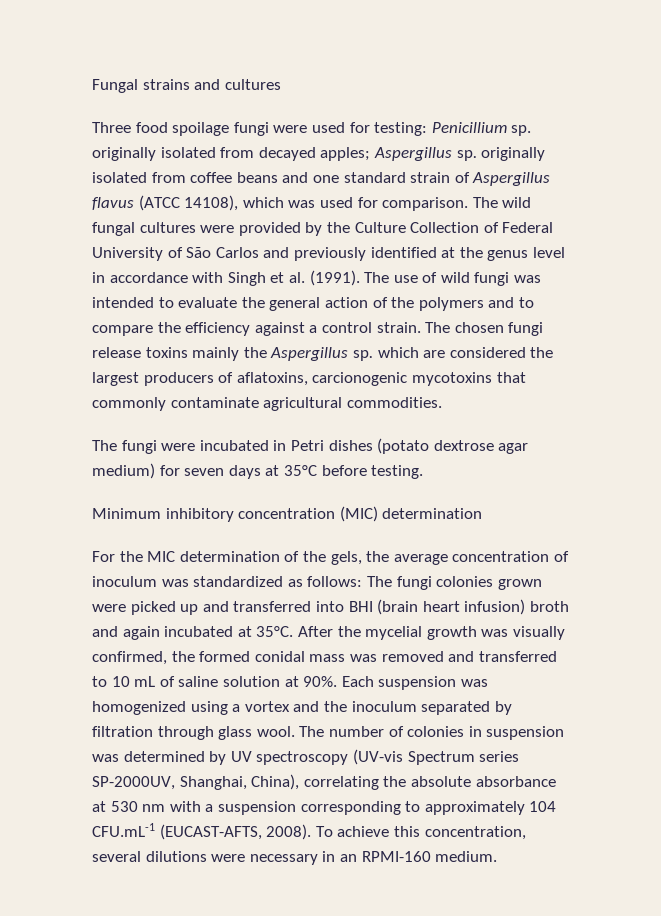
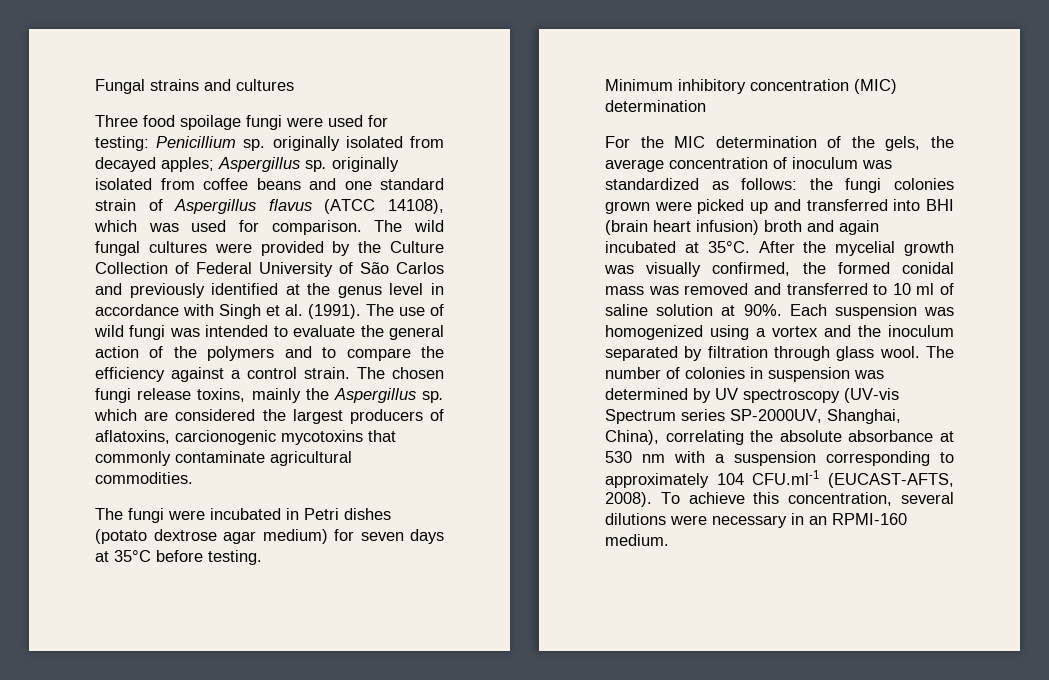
- The chosen fungi release toxins mainly the Aspergillus sp. which are considered the largest producers of aflatoxins, carcionogenic mycotoxins that commonly contaminate agricultural commodities.
+ The chosen fungi release toxins, mainly the Aspergillus sp. which are considered the largest producers of aflatoxins, carcionogenic mycotoxins that commonly contaminate agricultural commodities.
- For the MIC determination of the gels, the average concentration of inoculum was standardized as follows: The fungi colonies grown were picked up and transferred into BHI (brain heart infusion) broth and again incubated at 35°C.
+ For the MIC determination of the gels, the average concentration of inoculum was standardized as follows: the fungi colonies grown were picked up and transferred into BHI (brain heart infusion) broth and again incubated at 35°C.
- After the mycelial growth was visually confirmed, the formed conidal mass was removed and transferred to 10 mL of saline solution at 90%.
+ After the mycelial growth was visually confirmed, the formed conidal mass was removed and transferred to 10 ml of saline solution at 90%.
- The number of colonies in suspension was determined by UV spectroscopy (UV-vis Spectrum series SP-2000UV, Shanghai, China), correlating the absolute absorbance at 530 nm with a suspension corresponding to approximately 104 CFU.mL-1 (EUCAST-AFTS, 2008).
+ The number of colonies in suspension was determined by UV spectroscopy (UV-vis Spectrum series SP-2000UV, Shanghai, China), correlating the absolute absorbance at 530 nm with a suspension corresponding to approximately 104 CFU.ml-1 (EUCAST-AFTS, 2008).

